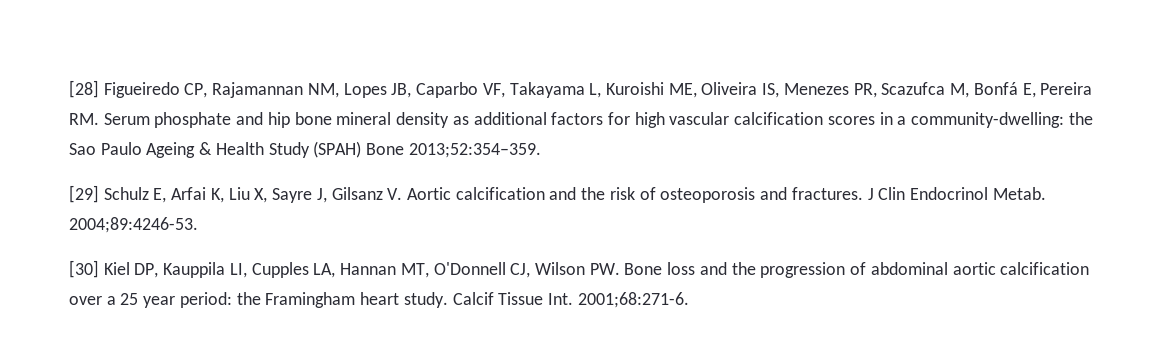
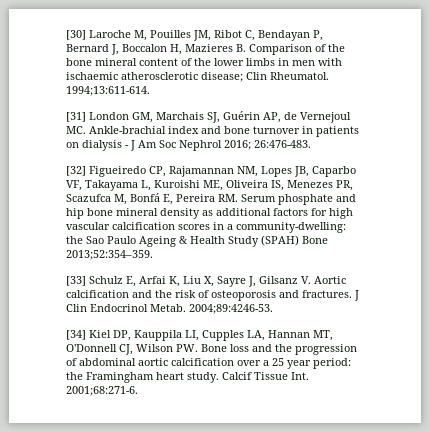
- [28] Figueiredo CP, Rajamannan NM, Lopes JB, Caparbo VF, Takayama L, Kuroishi ME, Oliveira IS, Menezes PR, Scazufca M, Bonfá E, Pereira RM. Serum phosphate and hip bone mineral density as additional factors for high vascular calcification scores in a community-dwelling: the Sao Paulo Ageing & Health Study (SPAH) Bone 2013;52:354–359.
+ [30] Laroche M, Pouilles JM, Ribot C, Bendayan P, Bernard J, Boccalon H, Mazieres B. Comparison of the bone mineral content of the lower limbs in men with ischaemic atherosclerotic disease; Clin Rheumatol. 1994;13:611-614.
+ [31] London GM, Marchais SJ, Guérin AP, de Vernejoul MC. Ankle-brachial index and bone turnover in patients on dialysis - J Am Soc Nephrol 2016; 26:476-483.
+ [32] Figueiredo CP, Rajamannan NM, Lopes JB, Caparbo VF, Takayama L, Kuroishi ME, Oliveira IS, Menezes PR, Scazufca M, Bonfá E, Pereira RM. Serum phosphate and hip bone mineral density as additional factors for high vascular calcification scores in a community-dwelling: the Sao Paulo Ageing & Health Study (SPAH) Bone 2013;52:354–359.
- [29] Schulz E, Arfai K, Liu X, Sayre J, Gilsanz V. Aortic calcification and the risk of osteoporosis and fractures.
+ [33] Schulz E, Arfai K, Liu X, Sayre J, Gilsanz V. Aortic calcification and the risk of osteoporosis and fractures.
- [30] Kiel DP, Kauppila LI, Cupples LA, Hannan MT, O'Donnell CJ, Wilson PW. Bone loss and the progression of abdominal aortic calcification over a 25 year period: the Framingham heart study.
+ [34] Kiel DP, Kauppila LI, Cupples LA, Hannan MT, O'Donnell CJ, Wilson PW. Bone loss and the progression of abdominal aortic calcification over a 25 year period: the Framingham heart study.

